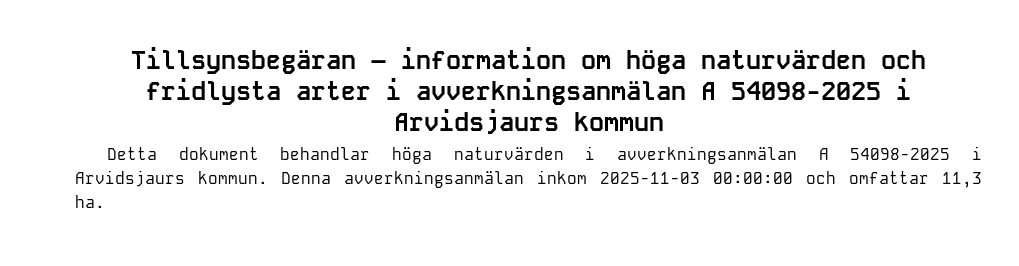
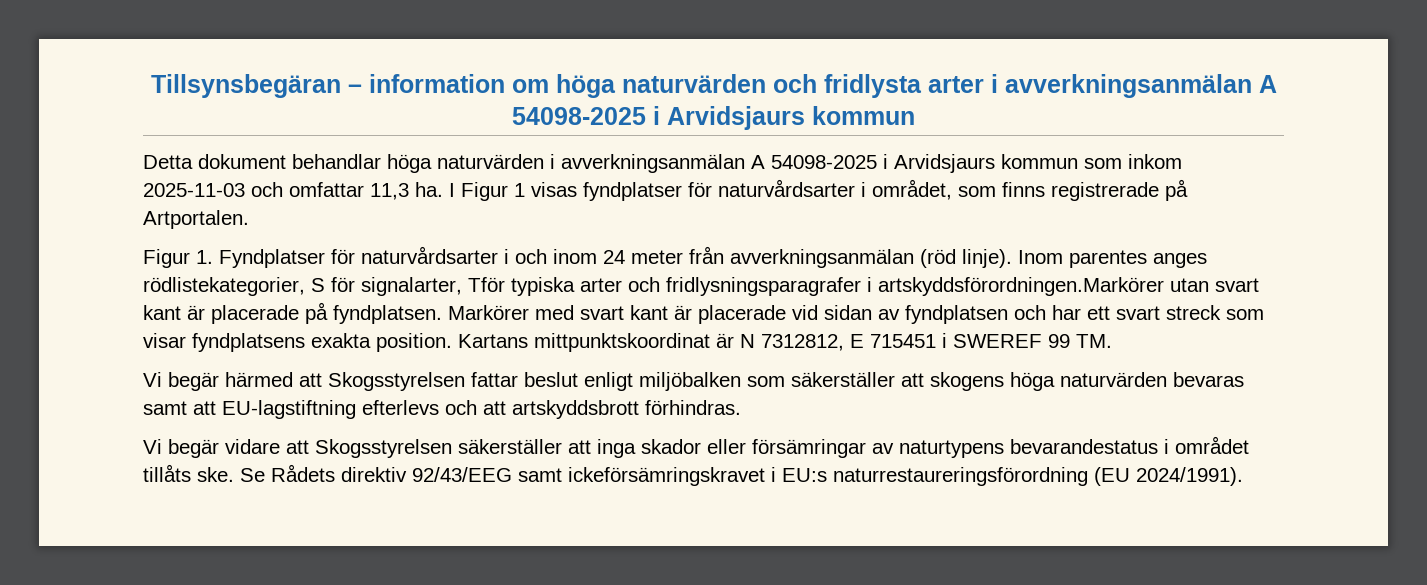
- Detta dokument behandlar höga naturvärden i avverkningsanmälan A 54098-2025 i Arvidsjaurs kommun. Denna avverkningsanmälan inkom 2025-11-03 00:00:00 och omfattar 11,3 ha.
+ Detta dokument behandlar höga naturvärden i avverkningsanmälan A 54098-2025 i Arvidsjaurs kommun som inkom 2025-11-03 och omfattar 11,3 ha.
+ I Figur 1 visas fyndplatser för naturvårdsarter i området, som finns registrerade på Artportalen.
+ Figur 1. Fyndplatser för naturvårdsarter i och inom 24 meter från avverkningsanmälan (röd linje). Inom parentes anges rödlistekategorier, S för signalarter, Tför typiska arter och fridlysningsparagrafer i artskyddsförordningen.Markörer utan svart kant är placerade på fyndplatsen. Markörer med svart kant är placerade vid sidan av fyndplatsen och har ett svart streck som visar fyndplatsens exakta position. Kartans mittpunktskoordinat är N 7312812, E 715451 i SWEREF 99 TM.
+ Vi begär härmed att Skogsstyrelsen fattar beslut enligt miljöbalken som säkerställer att skogens höga naturvärden bevaras samt att EU-lagstiftning efterlevs och att artskyddsbrott förhindras.
+ Vi begär vidare att Skogsstyrelsen säkerställer att inga skador eller försämringar av naturtypens bevarandestatus i området tillåts ske. Se Rådets direktiv 92/43/EEG samt ickeförsämringskravet i EU:s naturrestaureringsförordning (EU 2024/1991).

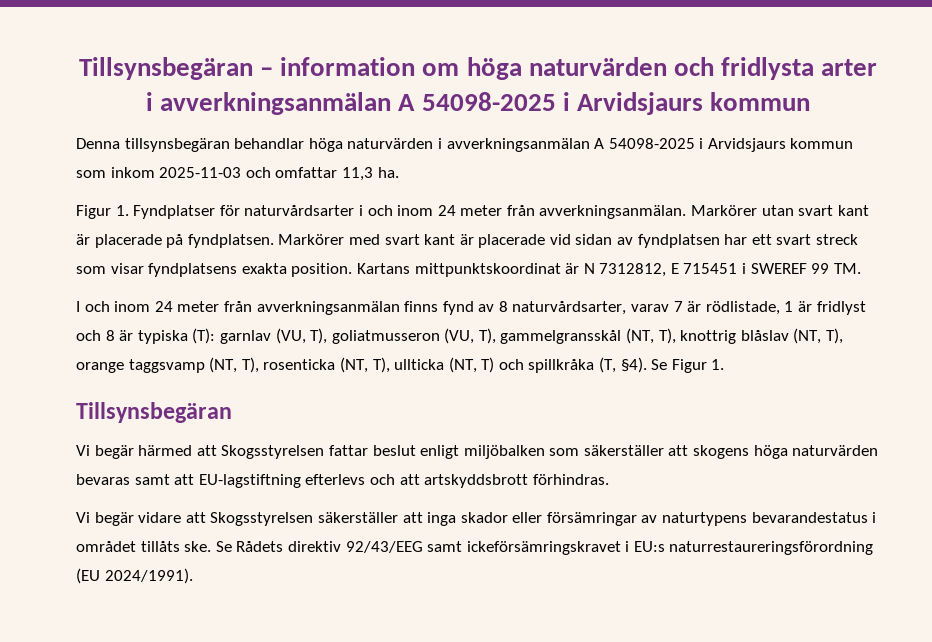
- Detta dokument behandlar höga naturvärden i avverkningsanmälan A 54098-2025 i Arvidsjaurs kommun som inkom 2025-11-03 och omfattar 11,3 ha. I Figur 1 visas fyndplatser för naturvårdsarter i området, som finns registrerade på Artportalen.
+ Denna tillsynsbegäran behandlar höga naturvärden i avverkningsanmälan A 54098-2025 i Arvidsjaurs kommun som inkom 2025-11-03 och omfattar 11,3 ha.
- Figur 1. Fyndplatser för naturvårdsarter i och inom 24 meter från avverkningsanmälan (röd linje). Inom parentes anges rödlistekategorier, S för signalarter, Tför typiska arter och fridlysningsparagrafer i artskyddsförordningen.Markörer utan svart kant är placerade på fyndplatsen.
+ Figur 1. Fyndplatser för naturvårdsarter i och inom 24 meter från avverkningsanmälan. Markörer utan svart kant är placerade på fyndplatsen.
- Markörer med svart kant är placerade vid sidan av fyndplatsen och har ett svart streck som visar fyndplatsens exakta position.
+ Markörer med svart kant är placerade vid sidan av fyndplatsen har ett svart streck som visar fyndplatsens exakta position.
+ I och inom 24 meter från avverkningsanmälan finns fynd av 8 naturvårdsarter, varav 7 är rödlistade, 1 är fridlyst och 8 är typiska (T): garnlav (VU, T), goliatmusseron (VU, T), gammelgransskål (NT, T), knottrig blåslav (NT, T), orange taggsvamp (NT, T), rosenticka (NT, T), ullticka (NT, T) och spillkråka (T, §4). Se Figur 1.
+ Tillsynsbegäran

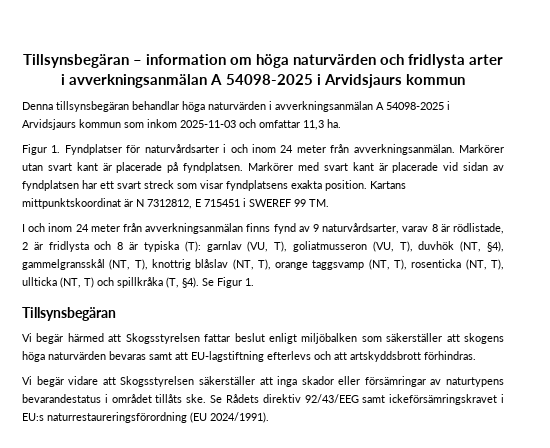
- I och inom 24 meter från avverkningsanmälan finns fynd av 8 naturvårdsarter, varav 7 är rödlistade, 1 är fridlyst och 8 är typiska (T): garnlav (VU, T), goliatmusseron (VU, T), gammelgransskål (NT, T), knottrig blåslav (NT, T), orange taggsvamp (NT, T), rosenticka (NT, T), ullticka (NT, T) och spillkråka (T, §4).
+ I och inom 24 meter från avverkningsanmälan finns fynd av 9 naturvårdsarter, varav 8 är rödlistade, 2 är fridlysta och 8 är typiska (T): garnlav (VU, T), goliatmusseron (VU, T), duvhök (NT, §4), gammelgransskål (NT, T), knottrig blåslav (NT, T), orange taggsvamp (NT, T), rosenticka (NT, T), ullticka (NT, T) och spillkråka (T, §4).

